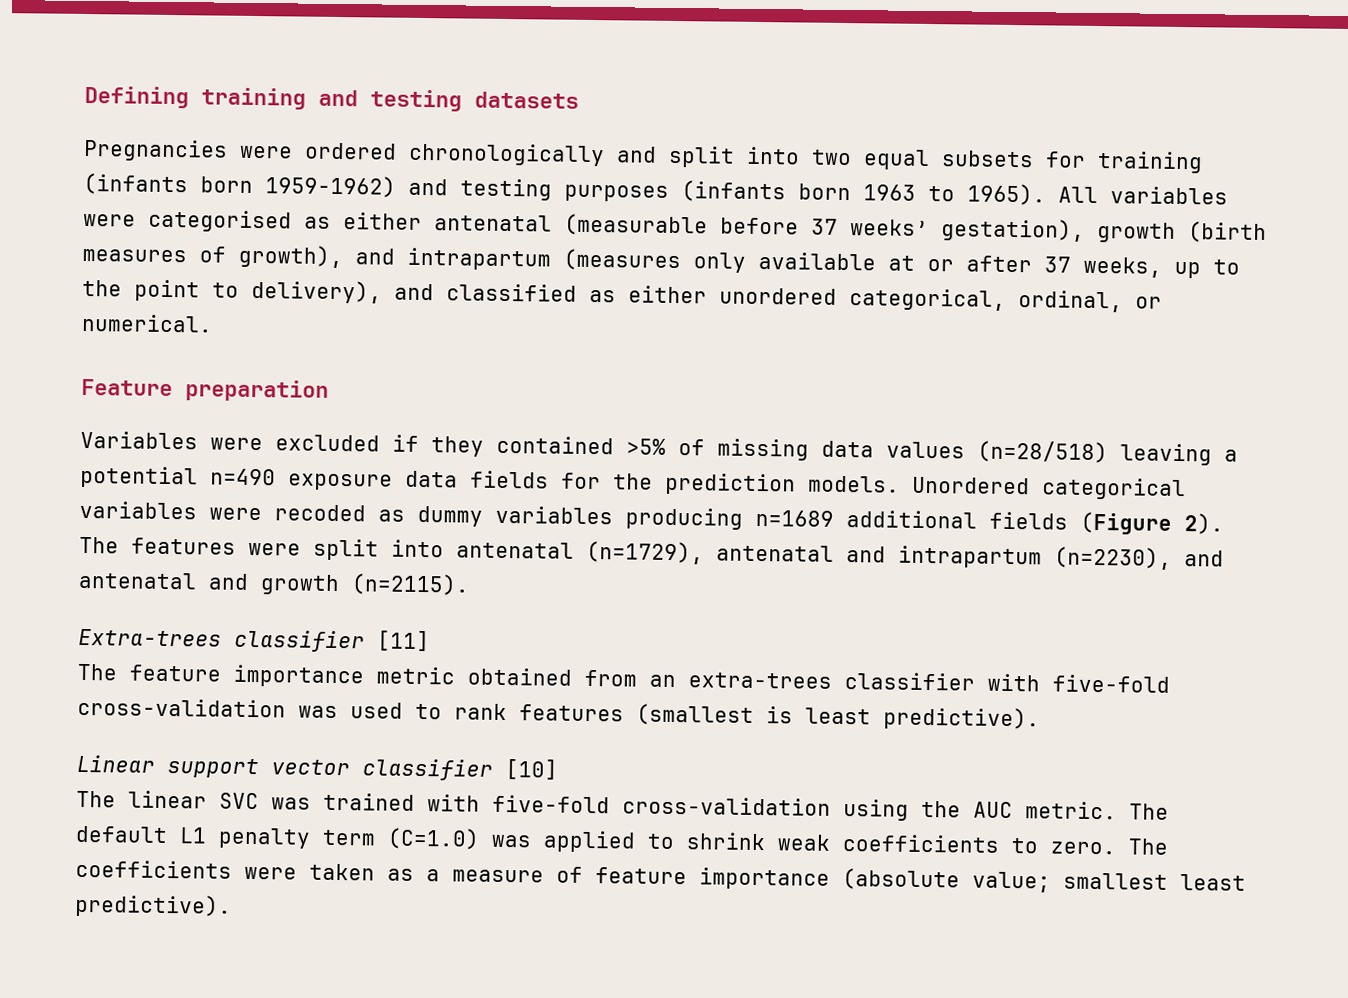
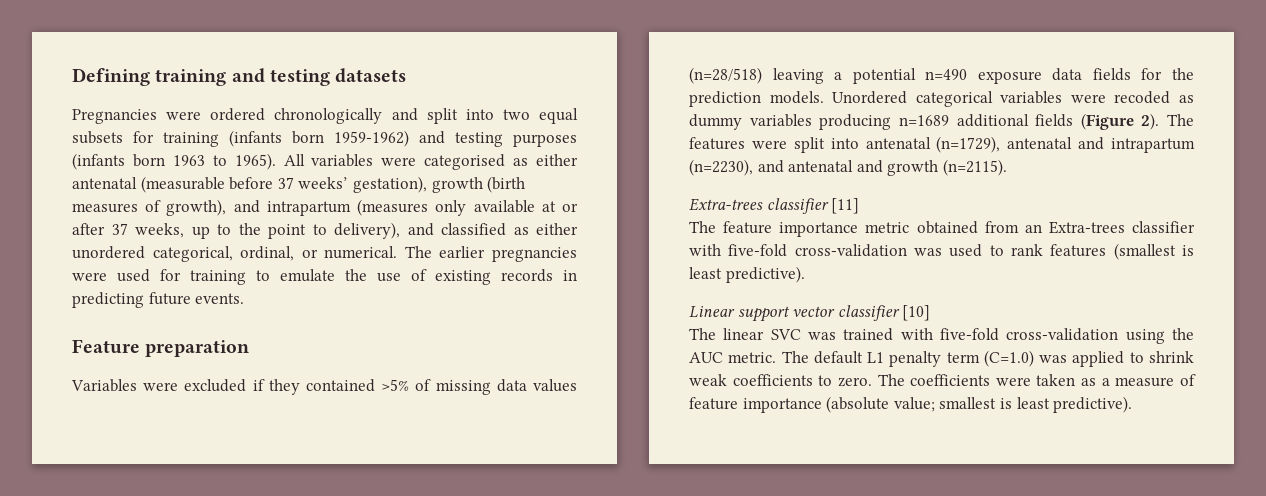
+ The earlier pregnancies were used for training to emulate the use of existing records in predicting future events.
- The feature importance metric obtained from an extra-trees classifier with five-fold cross-validation was used to rank features (smallest is least predictive).
+ The feature importance metric obtained from an Extra-trees classifier with five-fold cross-validation was used to rank features (smallest is least predictive).
- The coefficients were taken as a measure of feature importance (absolute value; smallest least predictive).
+ The coefficients were taken as a measure of feature importance (absolute value; smallest is least predictive).

